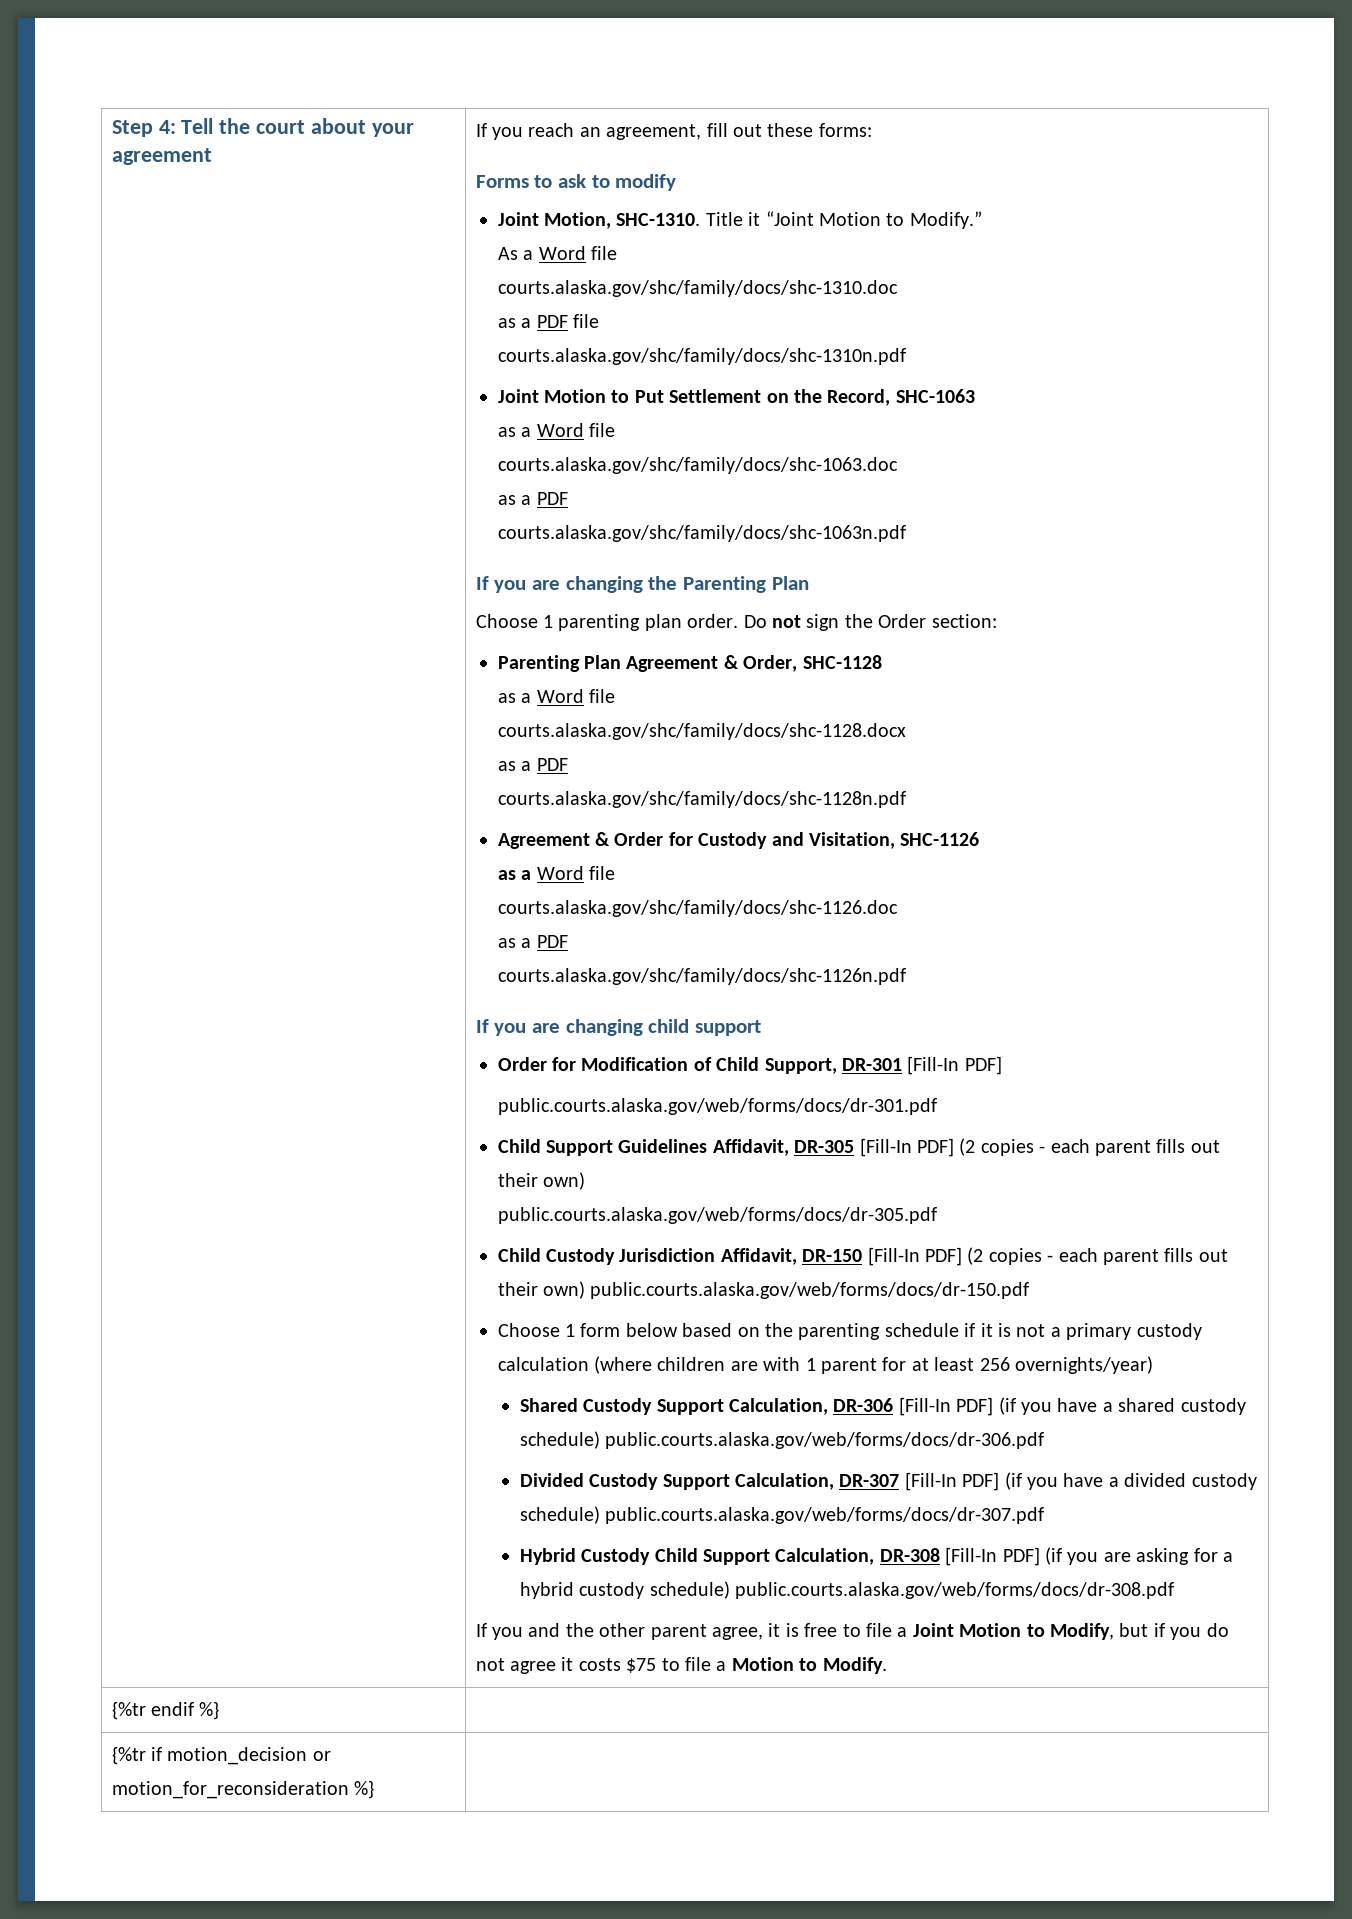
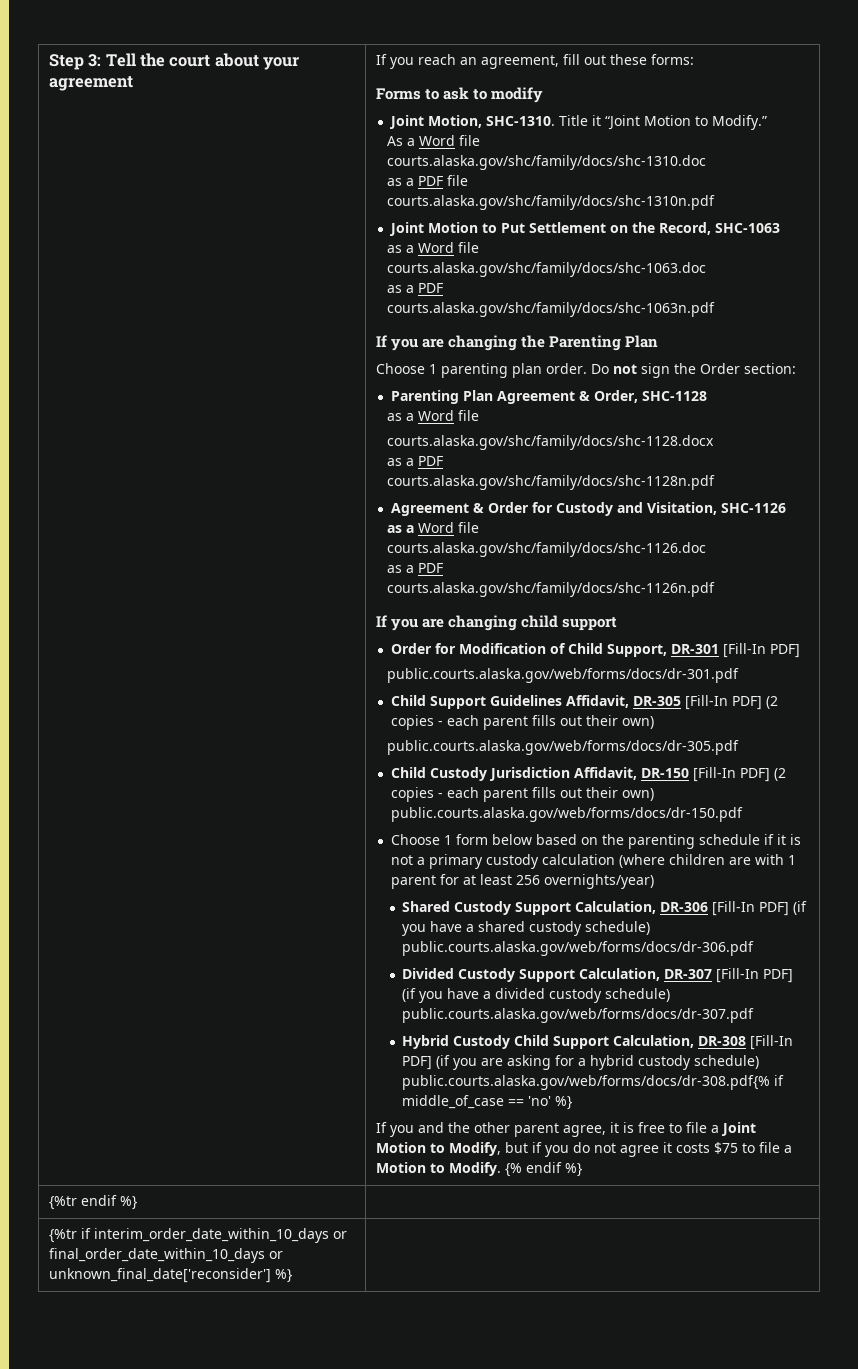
- Step 4: Tell the court about your agreement
+ Step 3: Tell the court about your agreement
- Hybrid Custody Child Support Calculation, DR-308 [Fill-In PDF] (if you are asking for a hybrid custody schedule) public.courts.alaska.gov/web/forms/docs/dr-308.pdf
+ Hybrid Custody Child Support Calculation, DR-308 [Fill-In PDF] (if you are asking for a hybrid custody schedule) public.courts.alaska.gov/web/forms/docs/dr-308.pdf{% if middle_of_case == 'no' %}
+ {% endif %}
- {%tr if motion_decision or motion_for_reconsideration %} |
+ {%tr if interim_order_date_within_10_days or final_order_date_within_10_days or unknown_final_date['reconsider'] %} |

